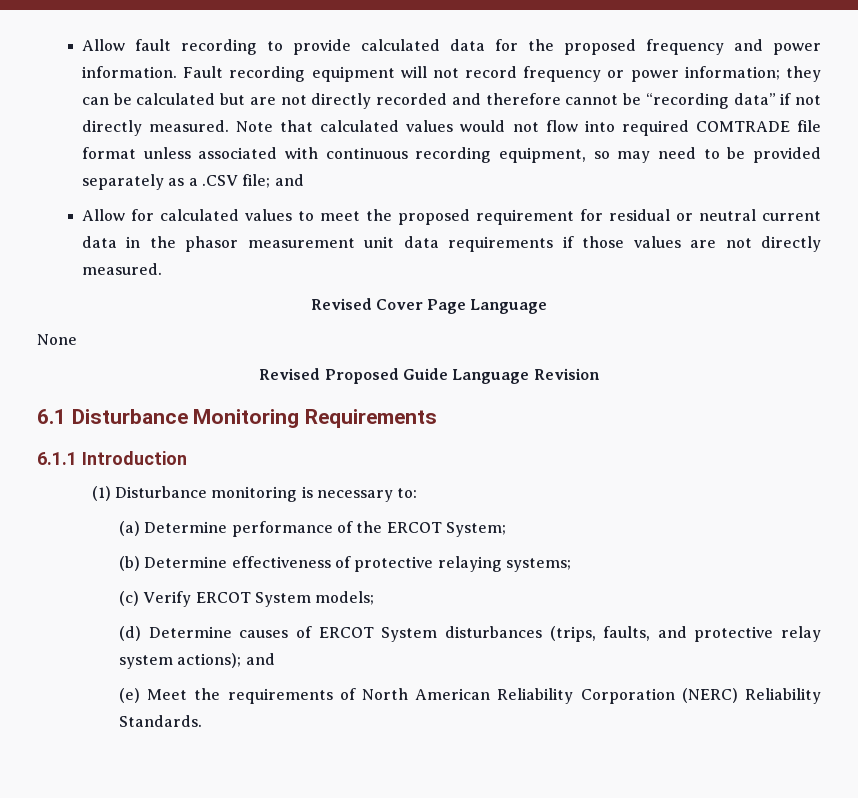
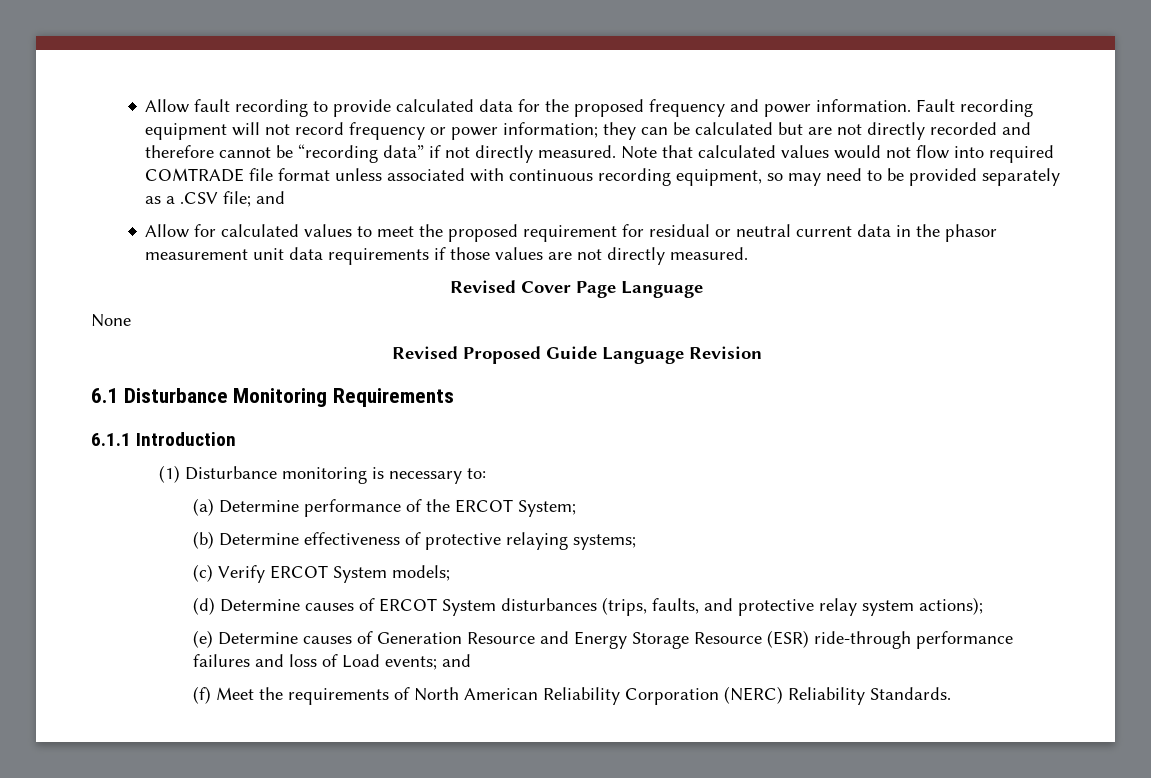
- (d) Determine causes of ERCOT System disturbances (trips, faults, and protective relay system actions); and
- (e) Meet the requirements of North American Reliability Corporation (NERC) Reliability Standards.
+ (d) Determine causes of ERCOT System disturbances (trips, faults, and protective relay system actions);
+ (e) Determine causes of Generation Resource and Energy Storage Resource (ESR) ride-through performance failures and loss of Load events; and
+ (f) Meet the requirements of North American Reliability Corporation (NERC) Reliability Standards.

